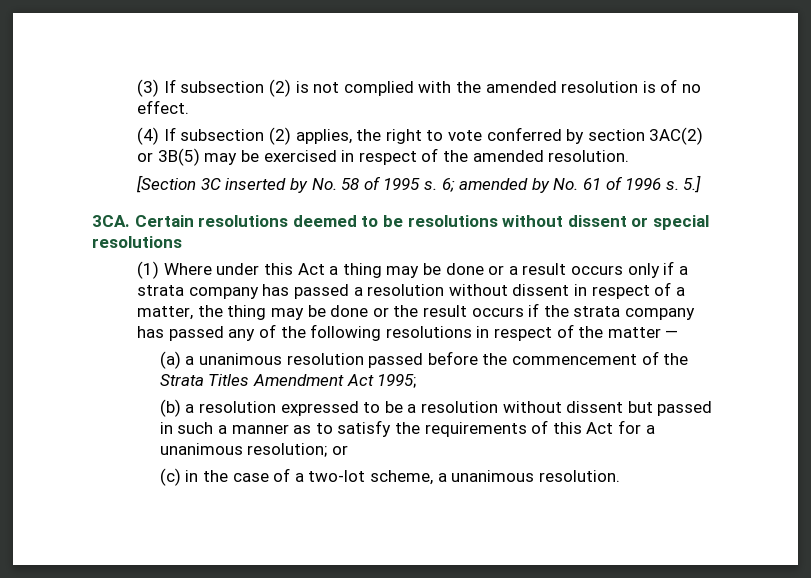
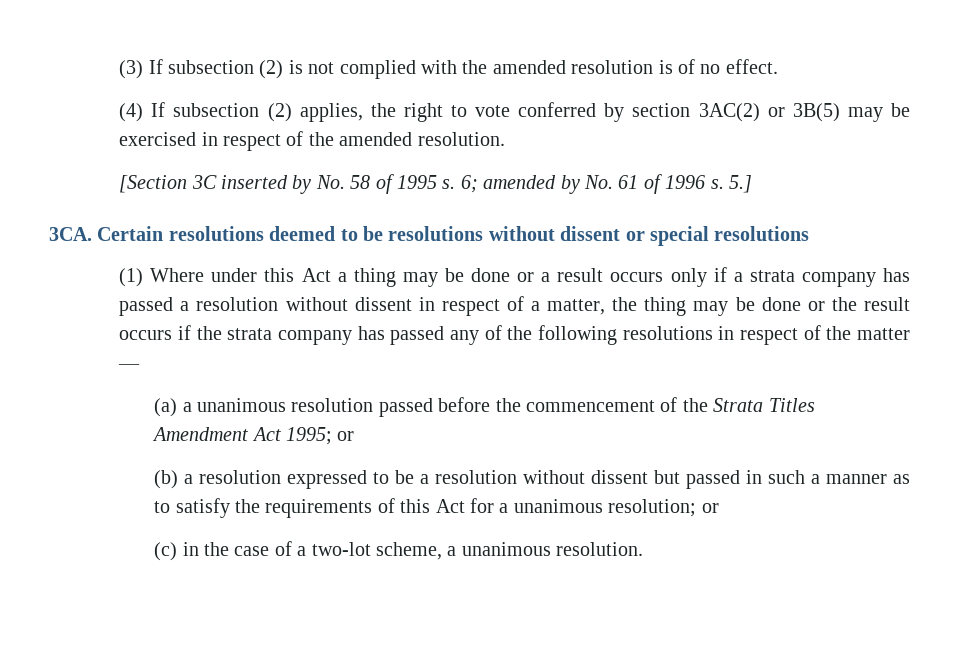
- (a) a unanimous resolution passed before the commencement of the Strata Titles Amendment Act 1995;
+ (a) a unanimous resolution passed before the commencement of the Strata Titles Amendment Act 1995; or

